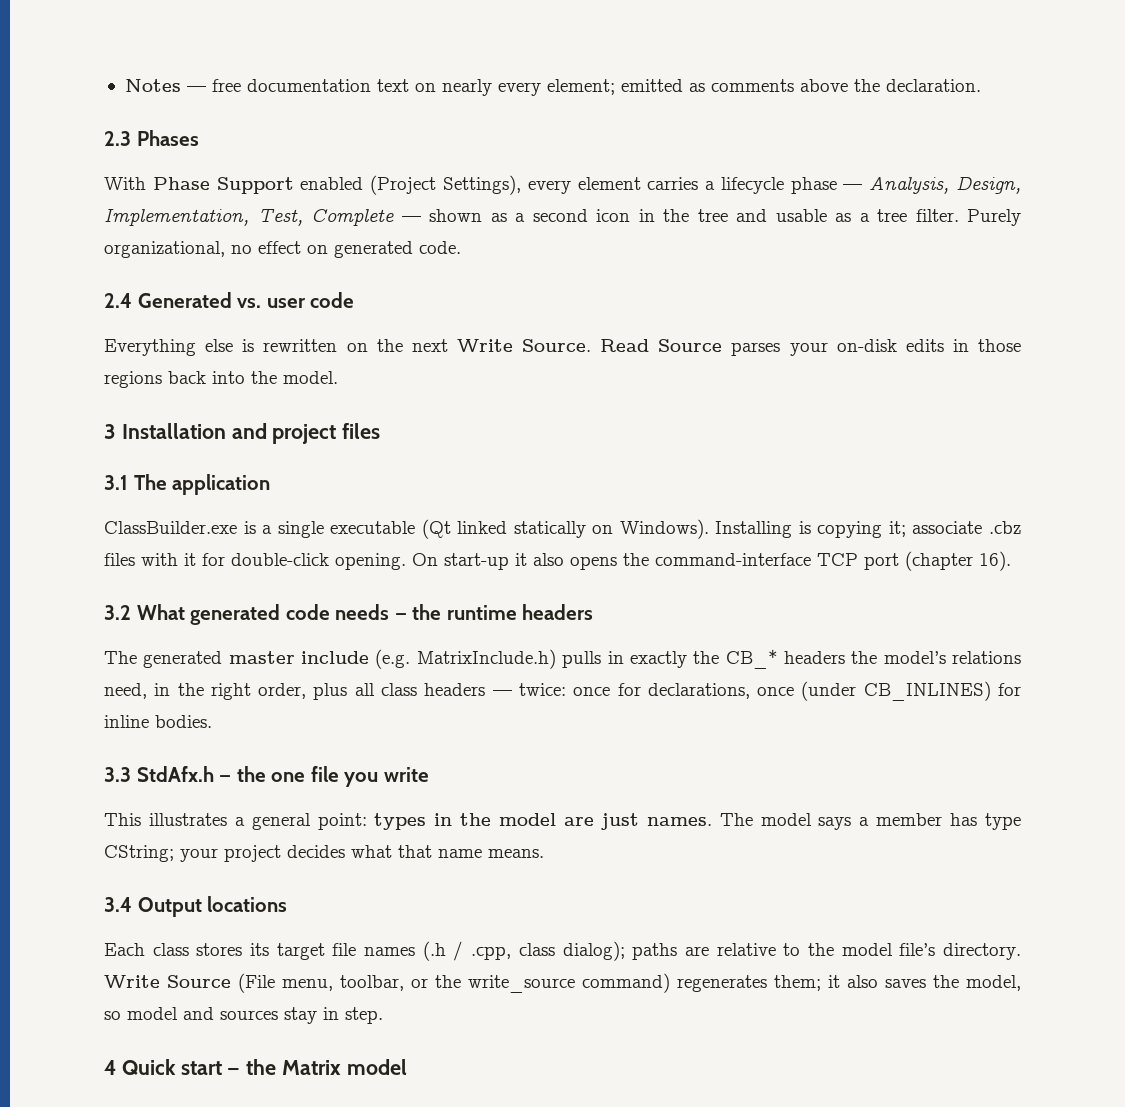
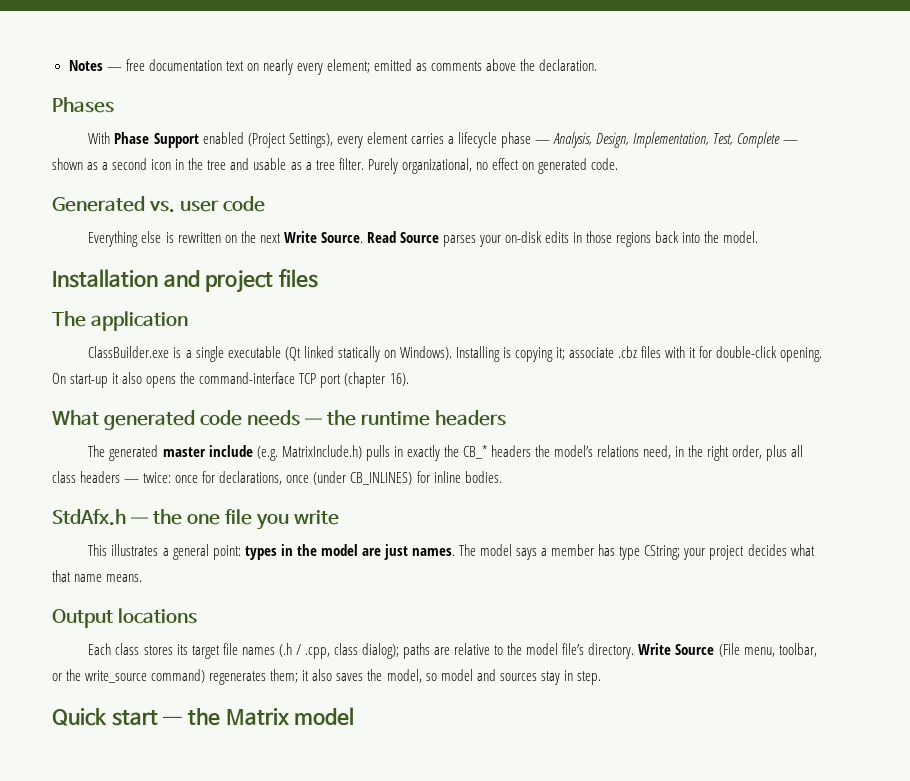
- 2.3 Phases
+ Phases
- 2.4 Generated vs. user code
+ Generated vs. user code
- 3 Installation and project files
+ Installation and project files
- 3.1 The application
+ The application
- 3.2 What generated code needs — the runtime headers
+ What generated code needs — the runtime headers
- 3.3 StdAfx.h — the one file you write
+ StdAfx.h — the one file you write
- 3.4 Output locations
+ Output locations
- 4 Quick start — the Matrix model
+ Quick start — the Matrix model

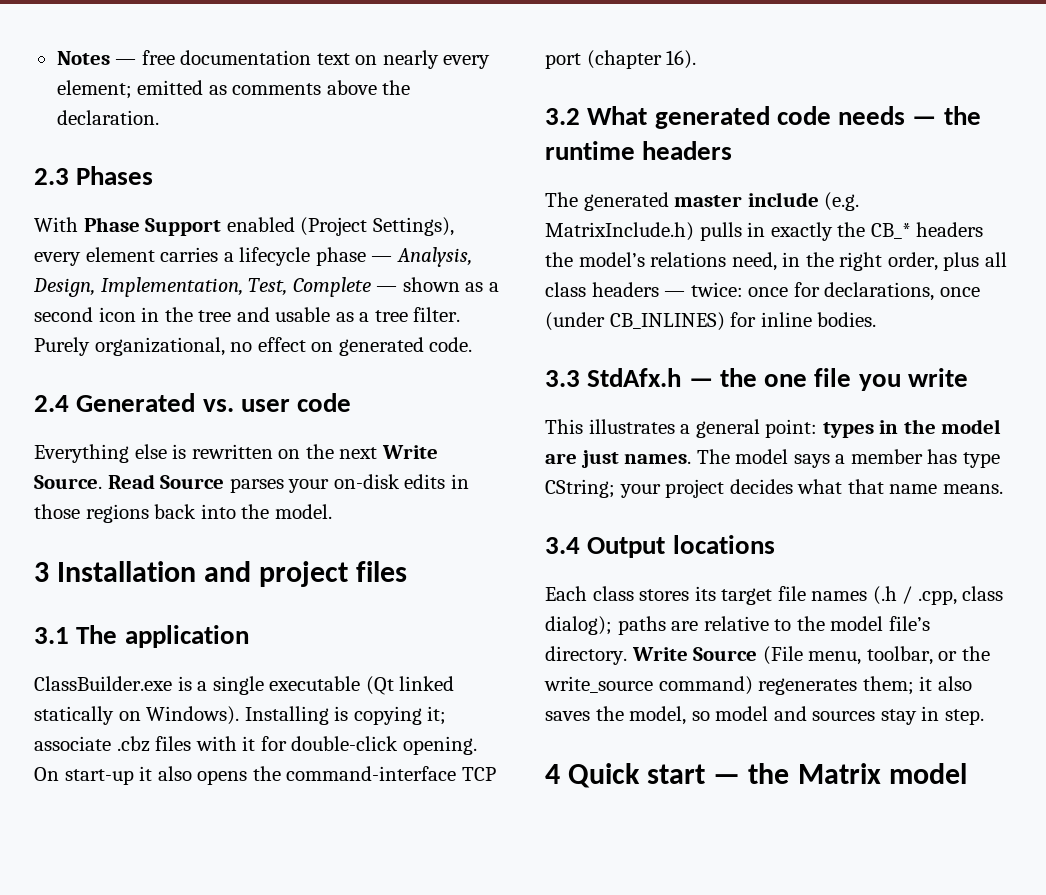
- Phases
+ 2.3 Phases
- Generated vs. user code
+ 2.4 Generated vs. user code
- Installation and project files
+ 3 Installation and project files
- The application
+ 3.1 The application
- What generated code needs — the runtime headers
+ 3.2 What generated code needs — the runtime headers
- StdAfx.h — the one file you write
+ 3.3 StdAfx.h — the one file you write
- Output locations
+ 3.4 Output locations
- Quick start — the Matrix model
+ 4 Quick start — the Matrix model

